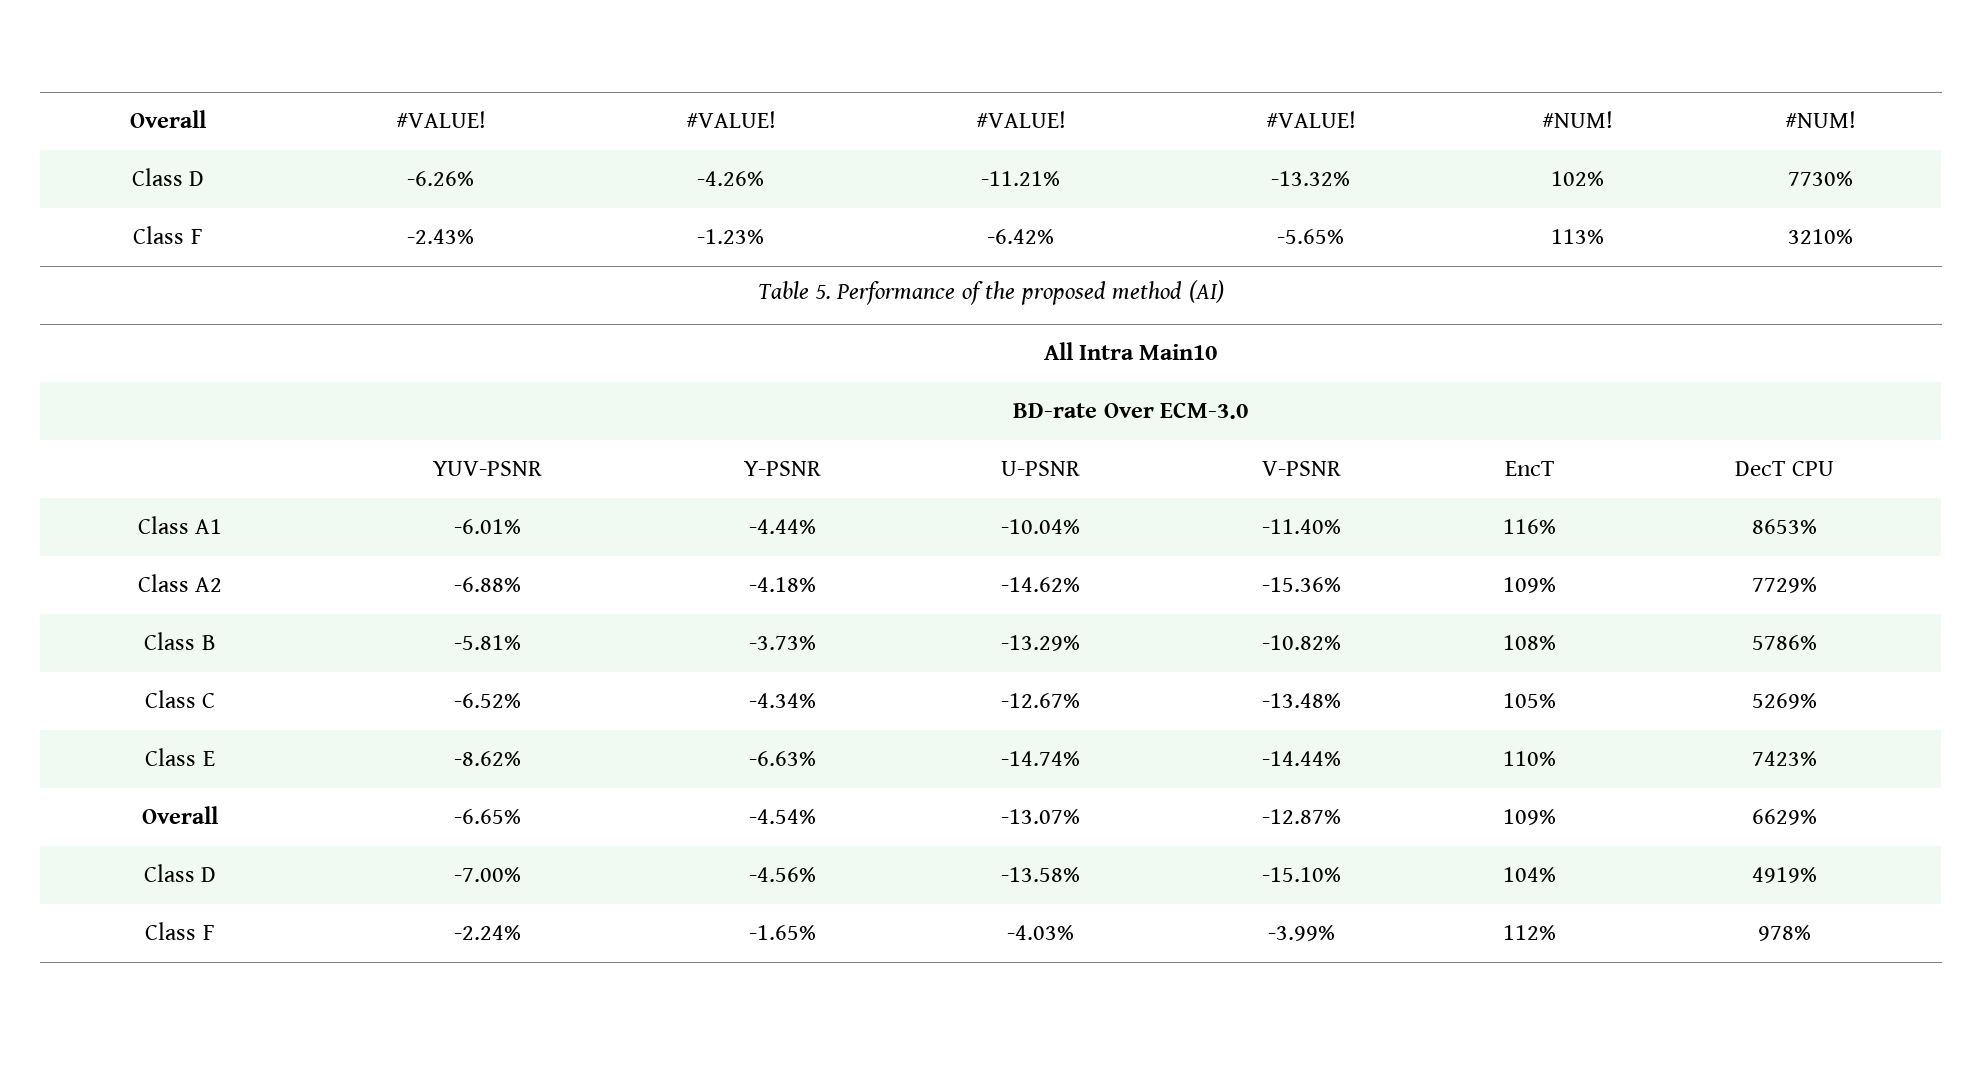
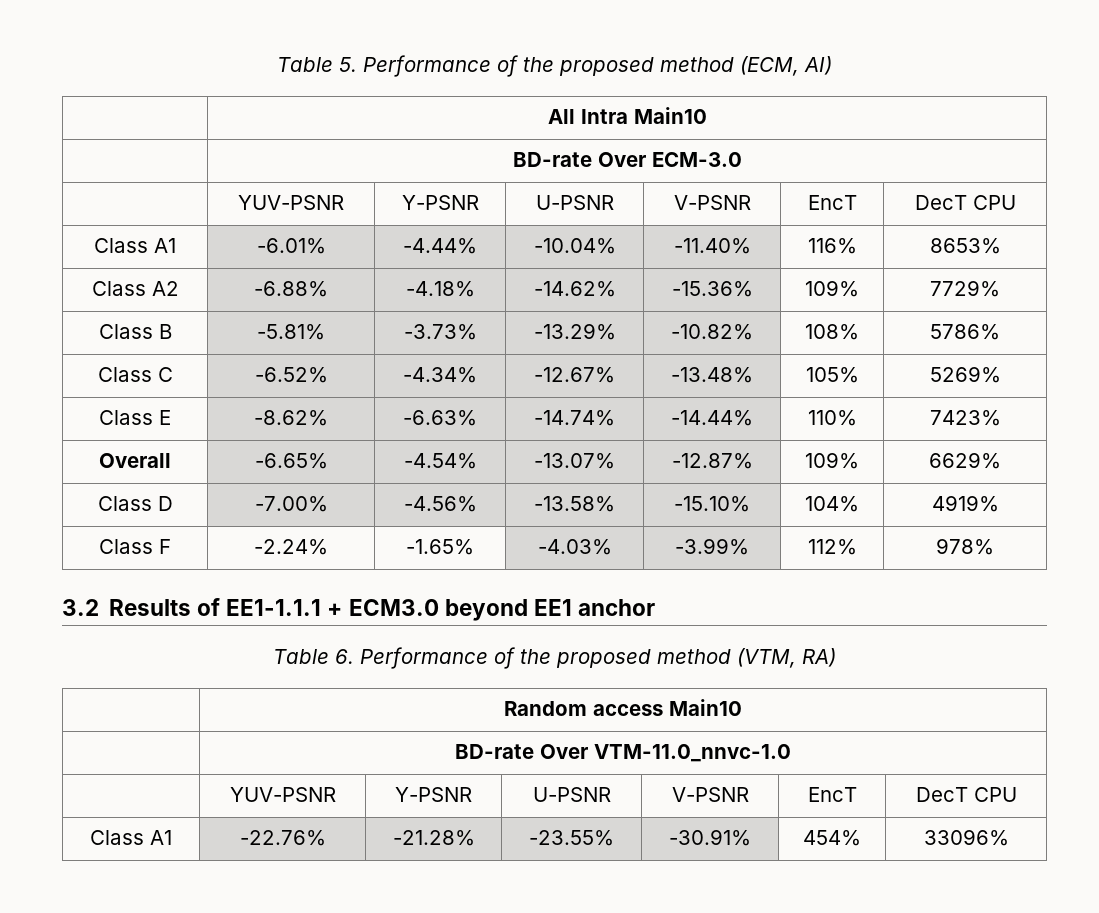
- Overall | #VALUE! | #VALUE! | #VALUE! | #VALUE! | #NUM! | #NUM!
- Class D | -6.26% | -4.26% | -11.21% | -13.32% | 102% | 7730%
- Class F | -2.43% | -1.23% | -6.42% | -5.65% | 113% | 3210%
- Table 5. Performance of the proposed method (AI)
+ Table 5. Performance of the proposed method (ECM, AI)
+ 3.2 Results of EE1-1.1.1 + ECM3.0 beyond EE1 anchor
+ Table 6. Performance of the proposed method (VTM, RA)
+ | Random access Main10
+ | BD-rate Over VTM-11.0_nnvc-1.0
+ | YUV-PSNR | Y-PSNR | U-PSNR | V-PSNR | EncT | DecT CPU
+ Class A1 | -22.76% | -21.28% | -23.55% | -30.91% | 454% | 33096%

